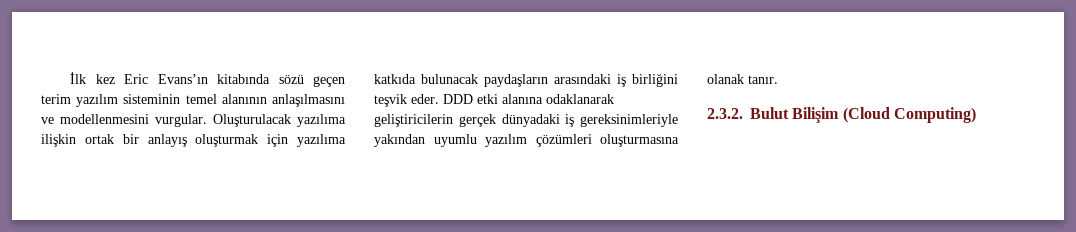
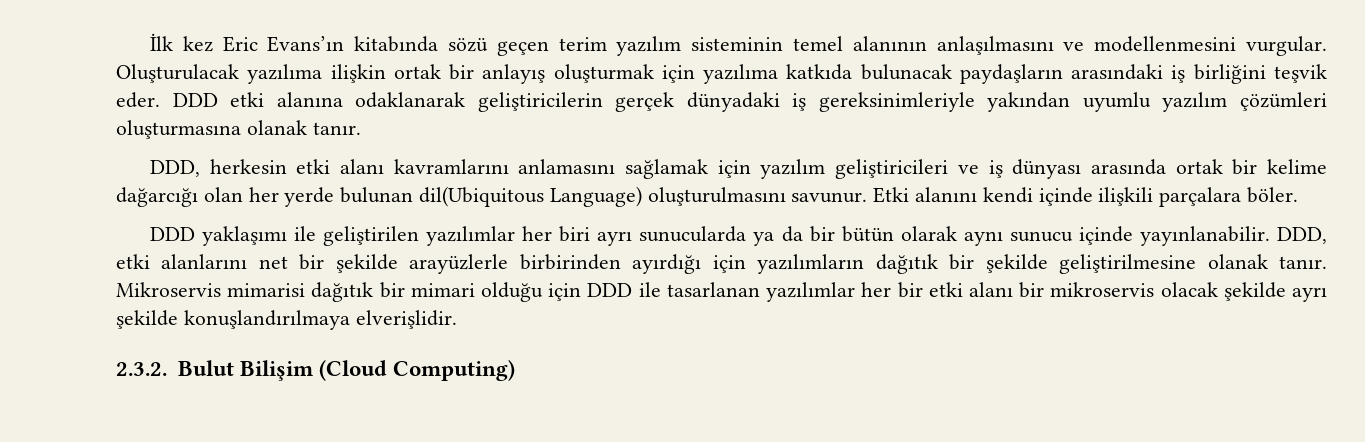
+ DDD, herkesin etki alanı kavramlarını anlamasını sağlamak için yazılım geliştiricileri ve iş dünyası arasında ortak bir kelime dağarcığı olan her yerde bulunan dil(Ubiquitous Language) oluşturulmasını savunur. Etki alanını kendi içinde ilişkili parçalara böler.
+ DDD yaklaşımı ile geliştirilen yazılımlar her biri ayrı sunucularda ya da bir bütün olarak aynı sunucu içinde yayınlanabilir. DDD, etki alanlarını net bir şekilde arayüzlerle birbirinden ayırdığı için yazılımların dağıtık bir şekilde geliştirilmesine olanak tanır. Mikroservis mimarisi dağıtık bir mimari olduğu için DDD ile tasarlanan yazılımlar her bir etki alanı bir mikroservis olacak şekilde ayrı şekilde konuşlandırılmaya elverişlidir.

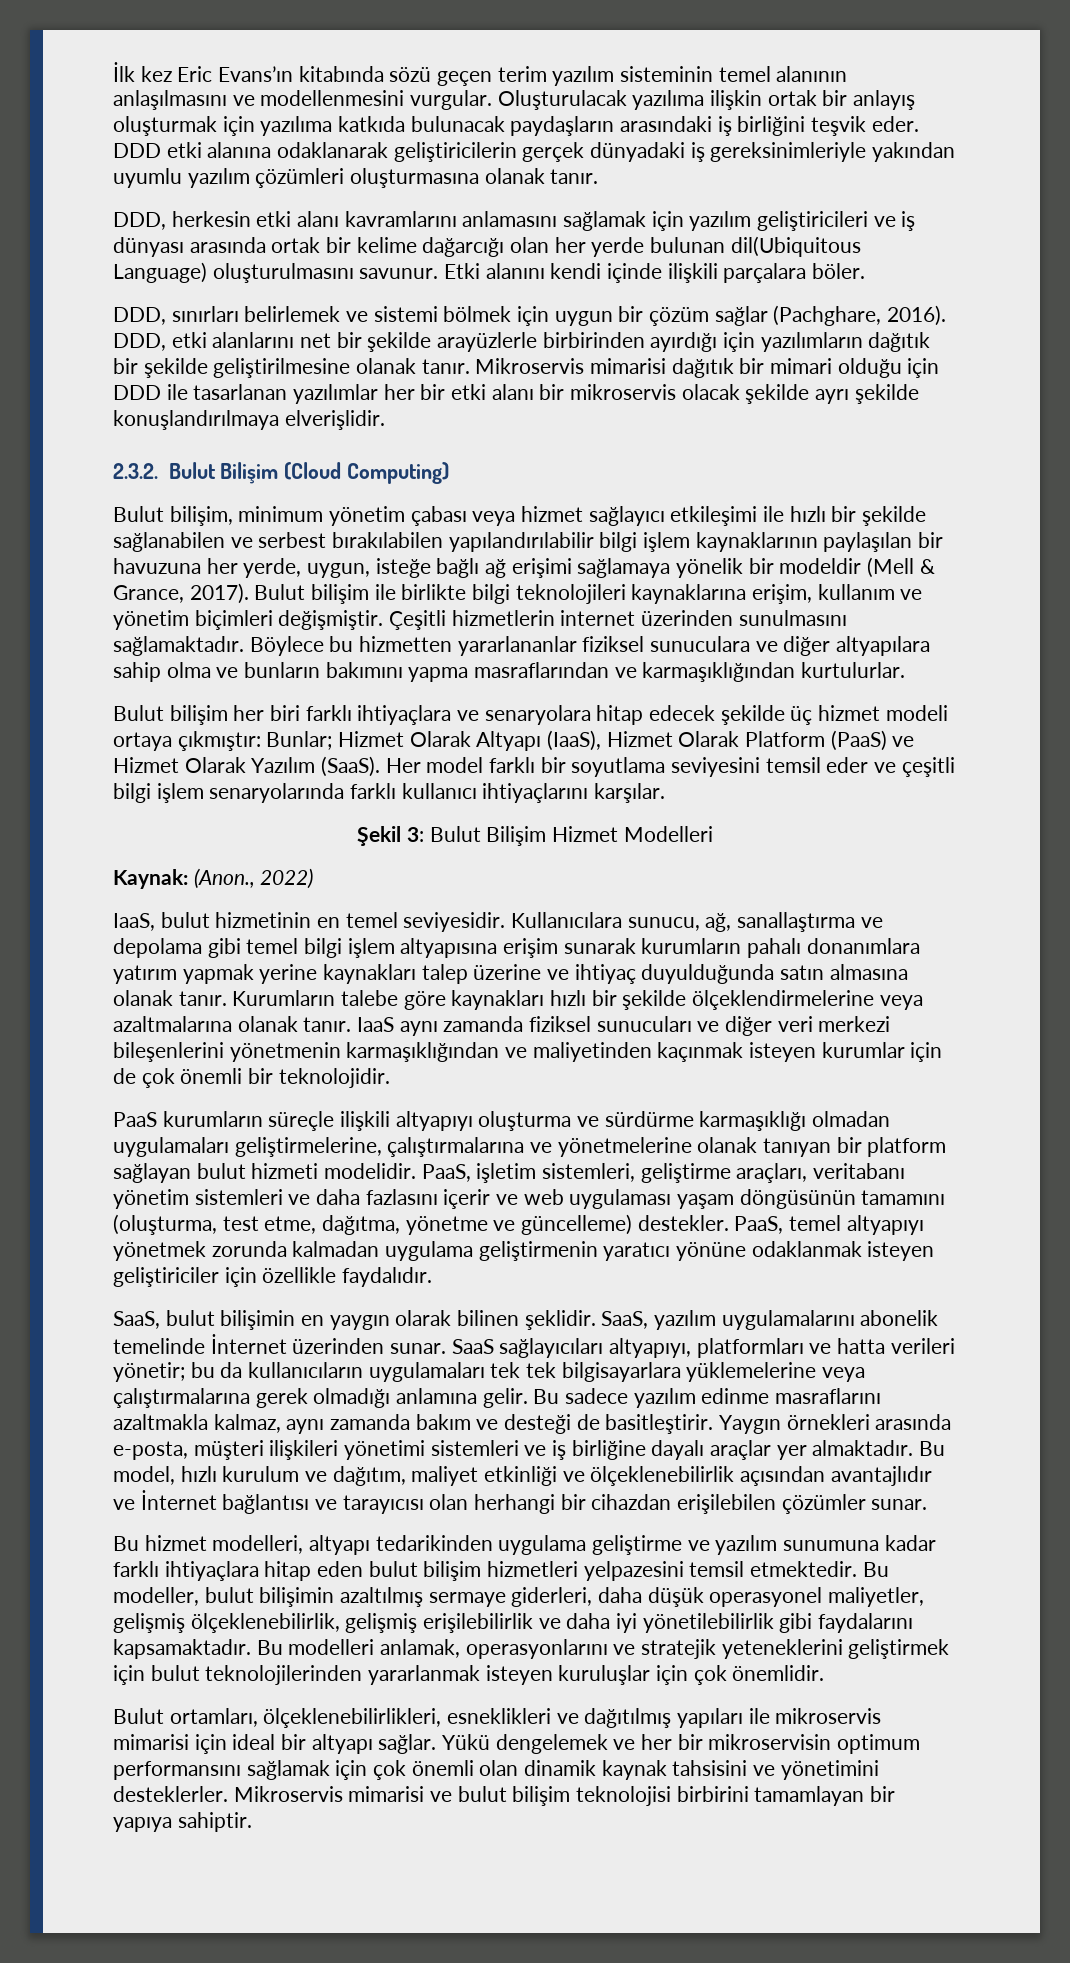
- DDD yaklaşımı ile geliştirilen yazılımlar her biri ayrı sunucularda ya da bir bütün olarak aynı sunucu içinde yayınlanabilir.
+ DDD, sınırları belirlemek ve sistemi bölmek için uygun bir çözüm sağlar (Pachghare, 2016).
+ Bulut bilişim, minimum yönetim çabası veya hizmet sağlayıcı etkileşimi ile hızlı bir şekilde sağlanabilen ve serbest bırakılabilen yapılandırılabilir bilgi işlem kaynaklarının paylaşılan bir havuzuna her yerde, uygun, isteğe bağlı ağ erişimi sağlamaya yönelik bir modeldir (Mell & Grance, 2017). Bulut bilişim ile birlikte bilgi teknolojileri kaynaklarına erişim, kullanım ve yönetim biçimleri değişmiştir. Çeşitli hizmetlerin internet üzerinden sunulmasını sağlamaktadır. Böylece bu hizmetten yararlananlar fiziksel sunuculara ve diğer altyapılara sahip olma ve bunların bakımını yapma masraflarından ve karmaşıklığından kurtulurlar.
+ Bulut bilişim her biri farklı ihtiyaçlara ve senaryolara hitap edecek şekilde üç hizmet modeli ortaya çıkmıştır: Bunlar; Hizmet Olarak Altyapı (IaaS), Hizmet Olarak Platform (PaaS) ve Hizmet Olarak Yazılım (SaaS). Her model farklı bir soyutlama seviyesini temsil eder ve çeşitli bilgi işlem senaryolarında farklı kullanıcı ihtiyaçlarını karşılar.
+ Şekil 3: Bulut Bilişim Hizmet Modelleri
+ Kaynak: (Anon., 2022)
+ IaaS, bulut hizmetinin en temel seviyesidir. Kullanıcılara sunucu, ağ, sanallaştırma ve depolama gibi temel bilgi işlem altyapısına erişim sunarak kurumların pahalı donanımlara yatırım yapmak yerine kaynakları talep üzerine ve ihtiyaç duyulduğunda satın almasına olanak tanır. Kurumların talebe göre kaynakları hızlı bir şekilde ölçeklendirmelerine veya azaltmalarına olanak tanır. IaaS aynı zamanda fiziksel sunucuları ve diğer veri merkezi bileşenlerini yönetmenin karmaşıklığından ve maliyetinden kaçınmak isteyen kurumlar için de çok önemli bir teknolojidir.
+ PaaS kurumların süreçle ilişkili altyapıyı oluşturma ve sürdürme karmaşıklığı olmadan uygulamaları geliştirmelerine, çalıştırmalarına ve yönetmelerine olanak tanıyan bir platform sağlayan bulut hizmeti modelidir. PaaS, işletim sistemleri, geliştirme araçları, veritabanı yönetim sistemleri ve daha fazlasını içerir ve web uygulaması yaşam döngüsünün tamamını (oluşturma, test etme, dağıtma, yönetme ve güncelleme) destekler. PaaS, temel altyapıyı yönetmek zorunda kalmadan uygulama geliştirmenin yaratıcı yönüne odaklanmak isteyen geliştiriciler için özellikle faydalıdır.
+ SaaS, bulut bilişimin en yaygın olarak bilinen şeklidir. SaaS, yazılım uygulamalarını abonelik temelinde İnternet üzerinden sunar. SaaS sağlayıcıları altyapıyı, platformları ve hatta verileri yönetir; bu da kullanıcıların uygulamaları tek tek bilgisayarlara yüklemelerine veya çalıştırmalarına gerek olmadığı anlamına gelir. Bu sadece yazılım edinme masraflarını azaltmakla kalmaz, aynı zamanda bakım ve desteği de basitleştirir. Yaygın örnekleri arasında e-posta, müşteri ilişkileri yönetimi sistemleri ve iş birliğine dayalı araçlar yer almaktadır. Bu model, hızlı kurulum ve dağıtım, maliyet etkinliği ve ölçeklenebilirlik açısından avantajlıdır ve İnternet bağlantısı ve tarayıcısı olan herhangi bir cihazdan erişilebilen çözümler sunar.
+ Bu hizmet modelleri, altyapı tedarikinden uygulama geliştirme ve yazılım sunumuna kadar farklı ihtiyaçlara hitap eden bulut bilişim hizmetleri yelpazesini temsil etmektedir. Bu modeller, bulut bilişimin azaltılmış sermaye giderleri, daha düşük operasyonel maliyetler, gelişmiş ölçeklenebilirlik, gelişmiş erişilebilirlik ve daha iyi yönetilebilirlik gibi faydalarını kapsamaktadır. Bu modelleri anlamak, operasyonlarını ve stratejik yeteneklerini geliştirmek için bulut teknolojilerinden yararlanmak isteyen kuruluşlar için çok önemlidir.
+ Bulut ortamları, ölçeklenebilirlikleri, esneklikleri ve dağıtılmış yapıları ile mikroservis mimarisi için ideal bir altyapı sağlar. Yükü dengelemek ve her bir mikroservisin optimum performansını sağlamak için çok önemli olan dinamik kaynak tahsisini ve yönetimini desteklerler. Mikroservis mimarisi ve bulut bilişim teknolojisi birbirini tamamlayan bir yapıya sahiptir.

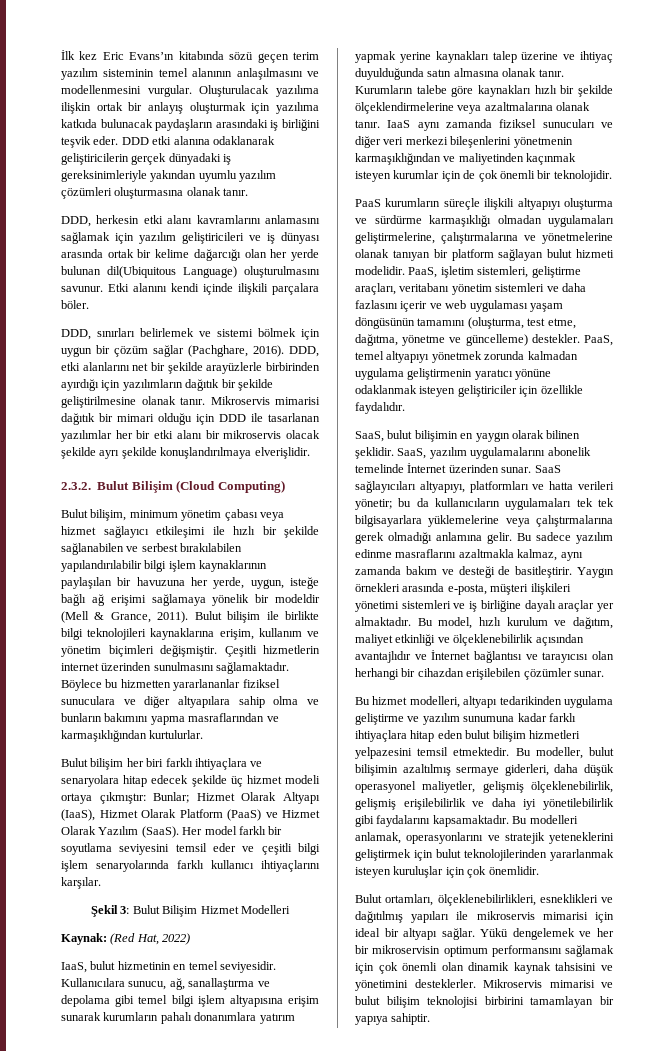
- Bulut bilişim, minimum yönetim çabası veya hizmet sağlayıcı etkileşimi ile hızlı bir şekilde sağlanabilen ve serbest bırakılabilen yapılandırılabilir bilgi işlem kaynaklarının paylaşılan bir havuzuna her yerde, uygun, isteğe bağlı ağ erişimi sağlamaya yönelik bir modeldir (Mell & Grance, 2017).
+ Bulut bilişim, minimum yönetim çabası veya hizmet sağlayıcı etkileşimi ile hızlı bir şekilde sağlanabilen ve serbest bırakılabilen yapılandırılabilir bilgi işlem kaynaklarının paylaşılan bir havuzuna her yerde, uygun, isteğe bağlı ağ erişimi sağlamaya yönelik bir modeldir (Mell & Grance, 2011).
- Kaynak: (Anon., 2022)
+ Kaynak: (Red Hat, 2022)

